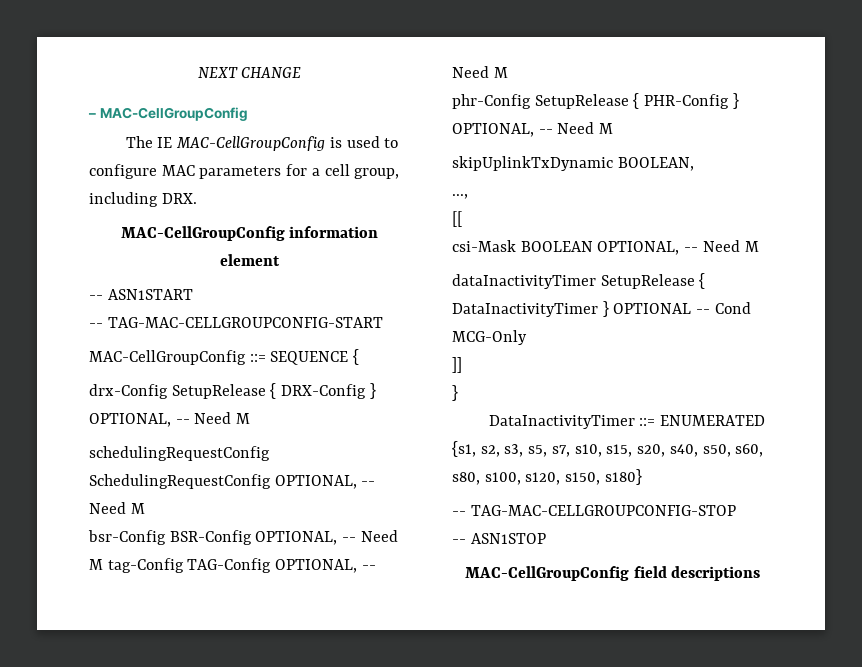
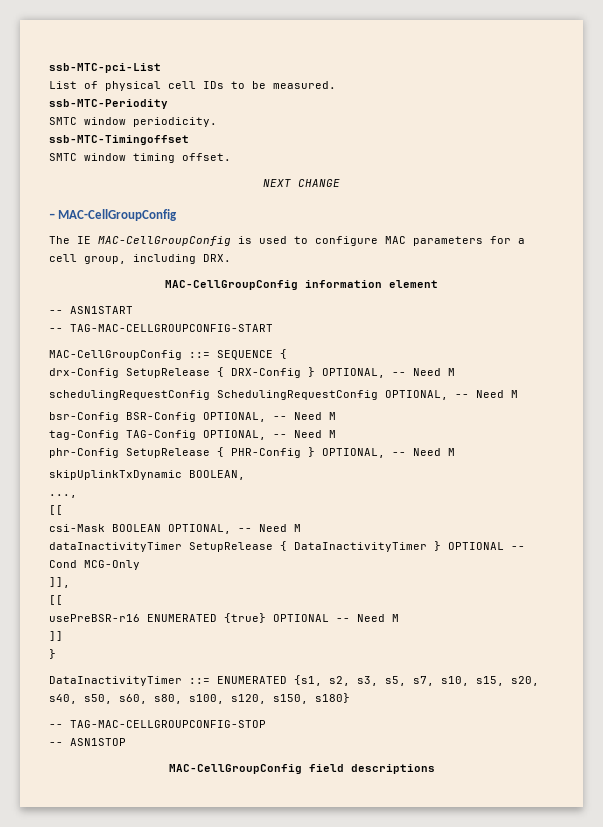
+ ssb-MTC-pci-List
+ List of physical cell IDs to be measured.
+ ssb-MTC-Periodity
+ SMTC window periodicity.
+ ssb-MTC-Timingoffset
+ SMTC window timing offset.
- bsr-Config BSR-Config OPTIONAL, -- Need M tag-Config TAG-Config OPTIONAL, -- Need M
+ bsr-Config BSR-Config OPTIONAL, -- Need M
+ tag-Config TAG-Config OPTIONAL, -- Need M
+ ]],
+ [[
+ usePreBSR-r16 ENUMERATED {true} OPTIONAL -- Need M

